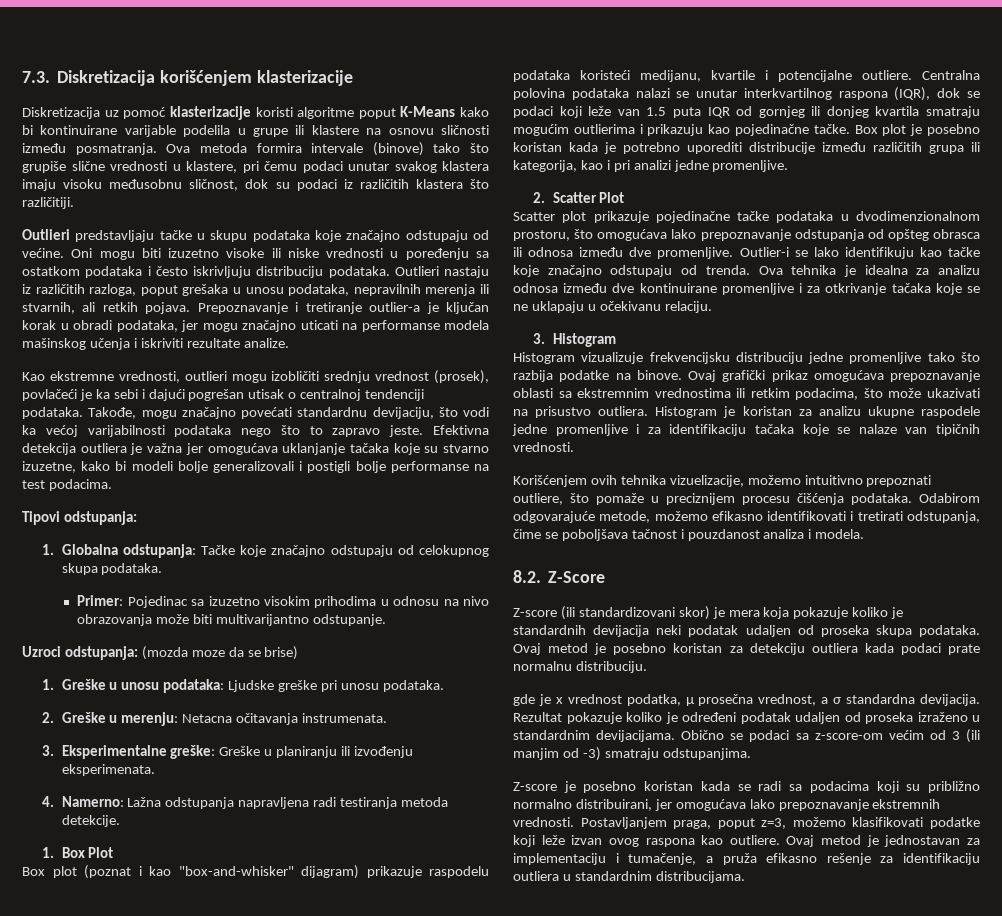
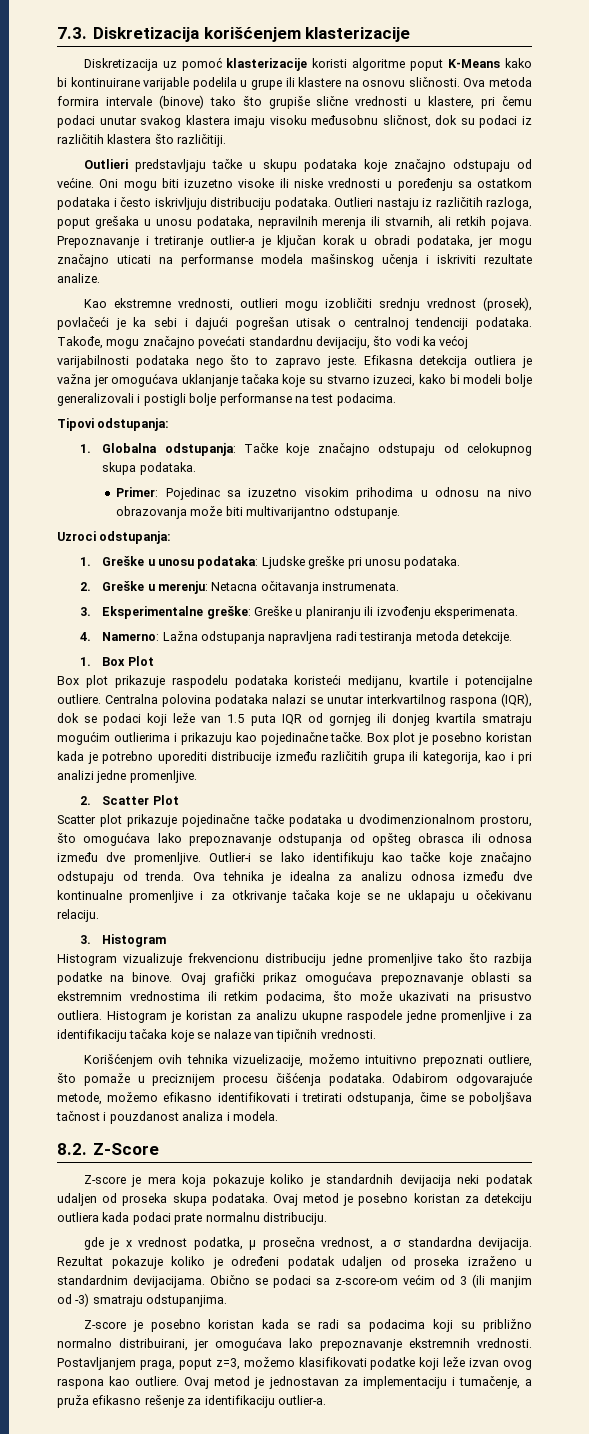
- Diskretizacija uz pomoć klasterizacije koristi algoritme poput K-Means kako bi kontinuirane varijable podelila u grupe ili klastere na osnovu sličnosti između posmatranja.
+ Diskretizacija uz pomoć klasterizacije koristi algoritme poput K-Means kako bi kontinuirane varijable podelila u grupe ili klastere na osnovu sličnosti.
- Efektivna detekcija outliera je važna jer omogućava uklanjanje tačaka koje su stvarno izuzetne, kako bi modeli bolje generalizovali i postigli bolje performanse na test podacima.
+ Efikasna detekcija outliera je važna jer omogućava uklanjanje tačaka koje su stvarno izuzeci, kako bi modeli bolje generalizovali i postigli bolje performanse na test podacima.
- Uzroci odstupanja: (mozda moze da se brise)
+ Uzroci odstupanja:
- Box plot (poznat i kao "box-and-whisker" dijagram) prikazuje raspodelu podataka koristeći medijanu, kvartile i potencijalne outliere.
+ Box plot prikazuje raspodelu podataka koristeći medijanu, kvartile i potencijalne outliere.
- Ova tehnika je idealna za analizu odnosa između dve kontinuirane promenljive i za otkrivanje tačaka koje se ne uklapaju u očekivanu relaciju.
+ Ova tehnika je idealna za analizu odnosa između dve kontinualne promenljive i za otkrivanje tačaka koje se ne uklapaju u očekivanu relaciju.
- Histogram vizualizuje frekvencijsku distribuciju jedne promenljive tako što razbija podatke na binove.
+ Histogram vizualizuje frekvencionu distribuciju jedne promenljive tako što razbija podatke na binove.
- Z-score (ili standardizovani skor) je mera koja pokazuje koliko je standardnih devijacija neki podatak udaljen od proseka skupa podataka.
+ Z-score je mera koja pokazuje koliko je standardnih devijacija neki podatak udaljen od proseka skupa podataka.
- Ovaj metod je jednostavan za implementaciju i tumačenje, a pruža efikasno rešenje za identifikaciju outliera u standardnim distribucijama.
+ Ovaj metod je jednostavan za implementaciju i tumačenje, a pruža efikasno rešenje za identifikaciju outlier-a.

